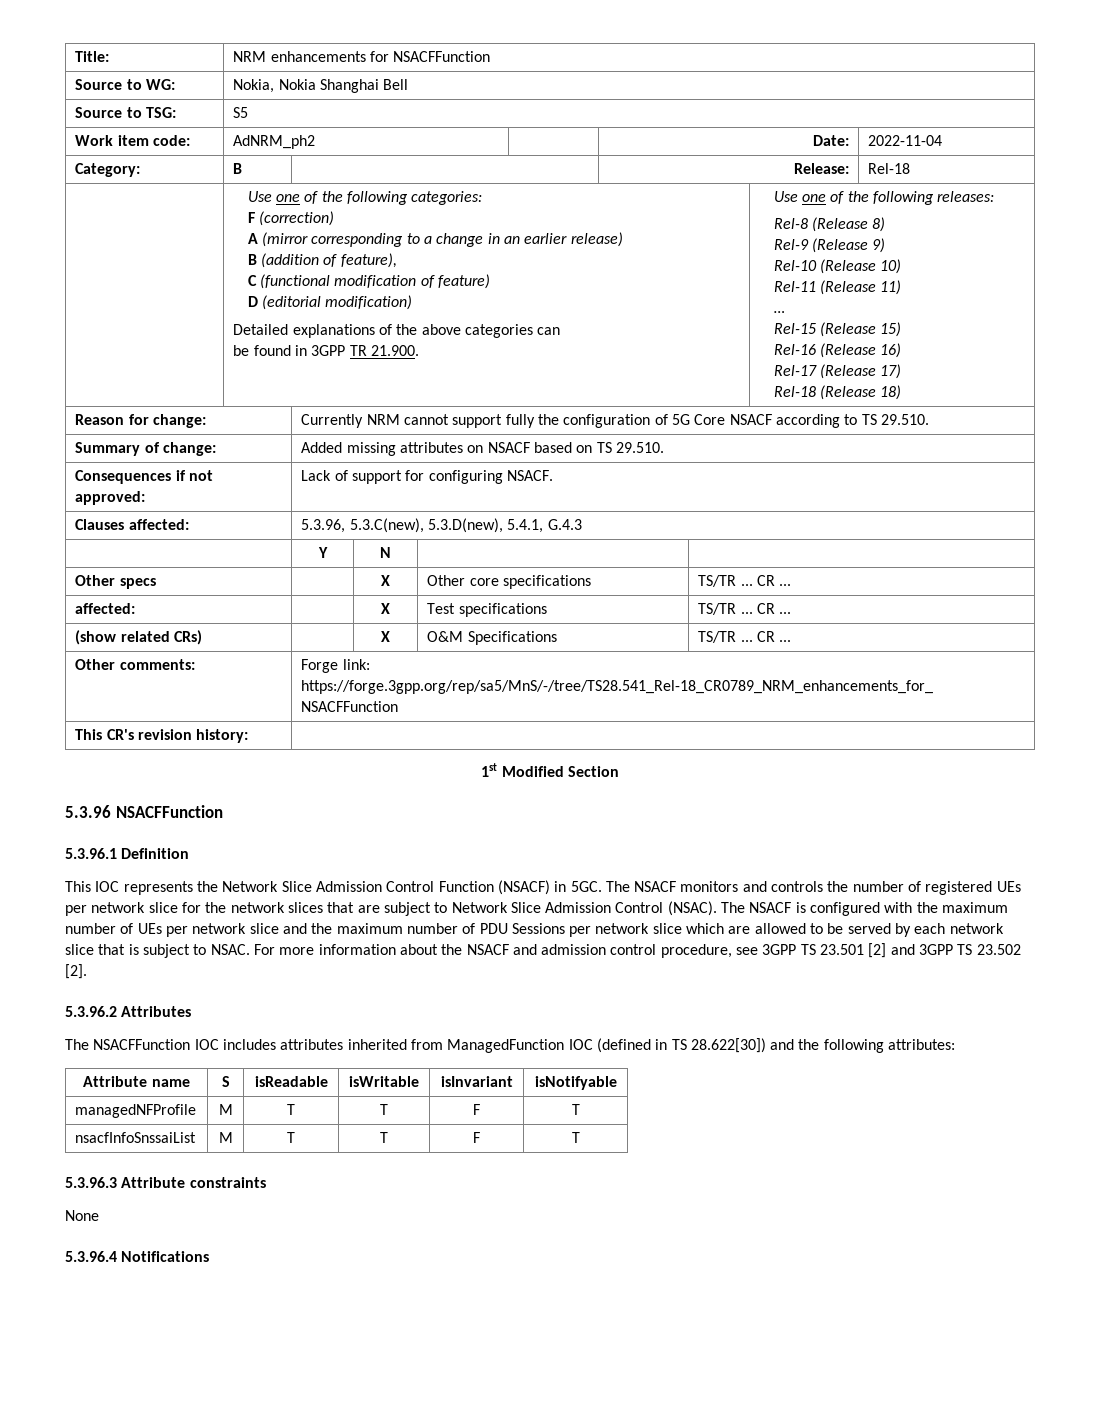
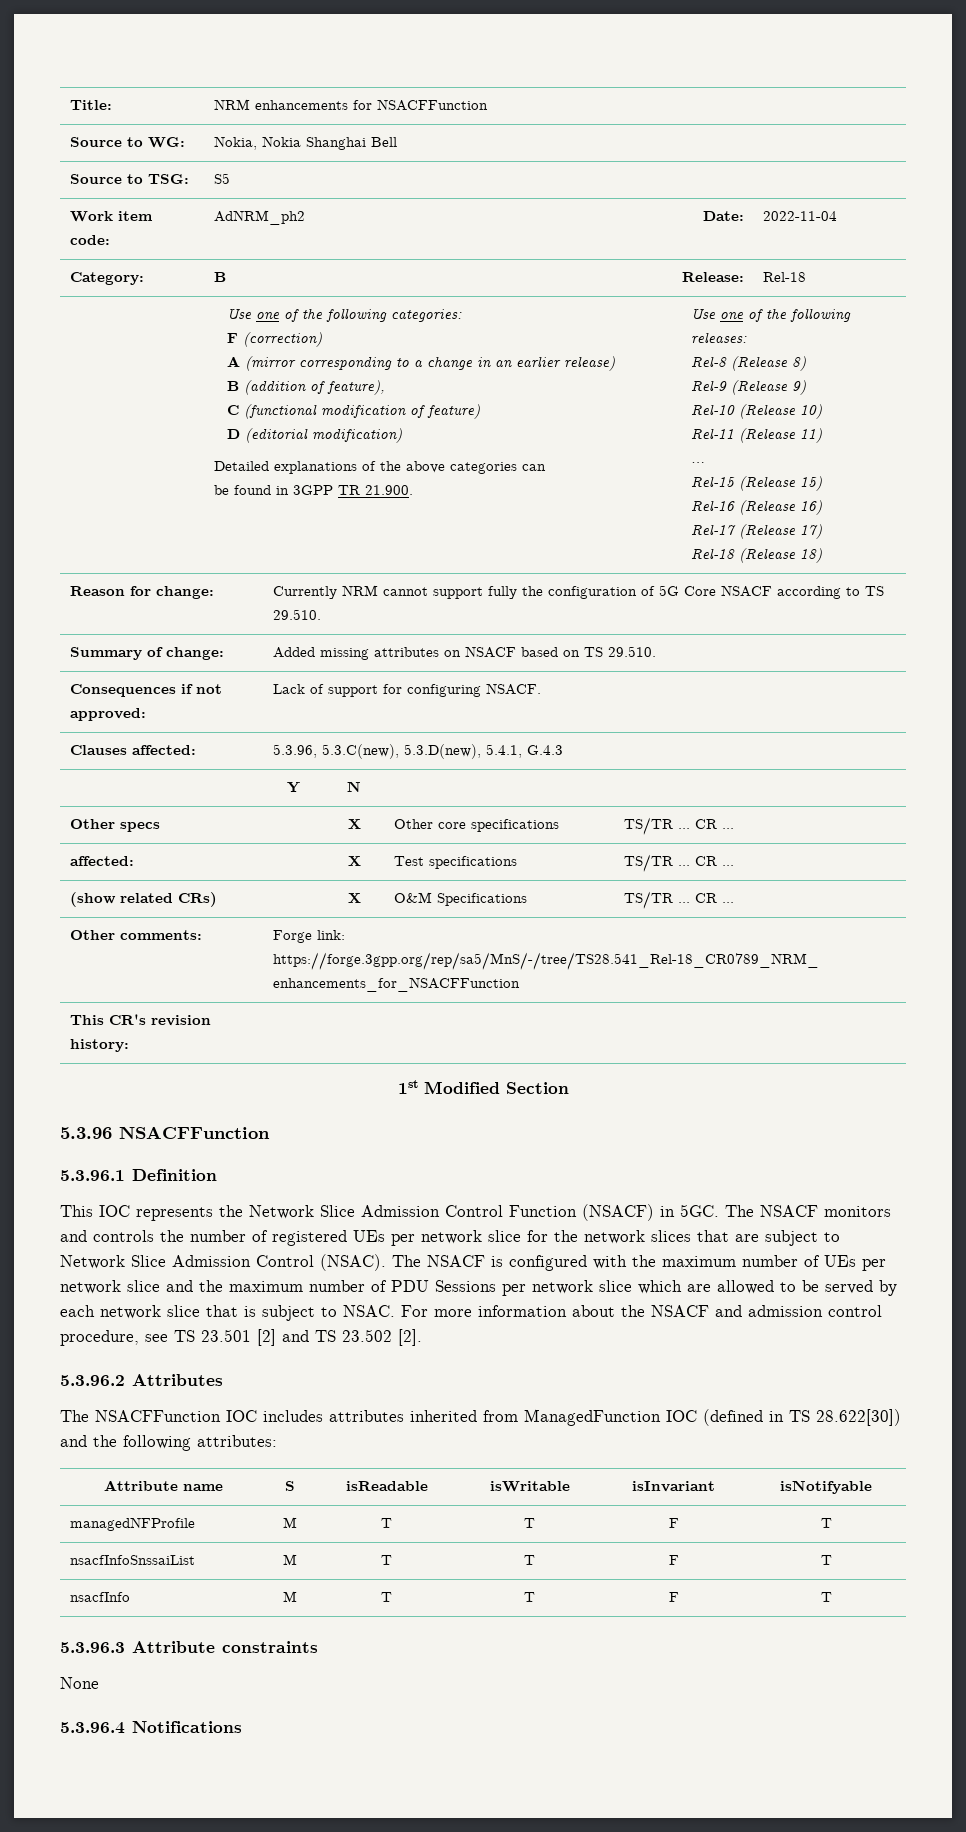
- For more information about the NSACF and admission control procedure, see 3GPP TS 23.501 [2] and 3GPP TS 23.502 [2].
+ For more information about the NSACF and admission control procedure, see TS 23.501 [2] and TS 23.502 [2].
+ nsacfInfo | M | T | T | F | T

